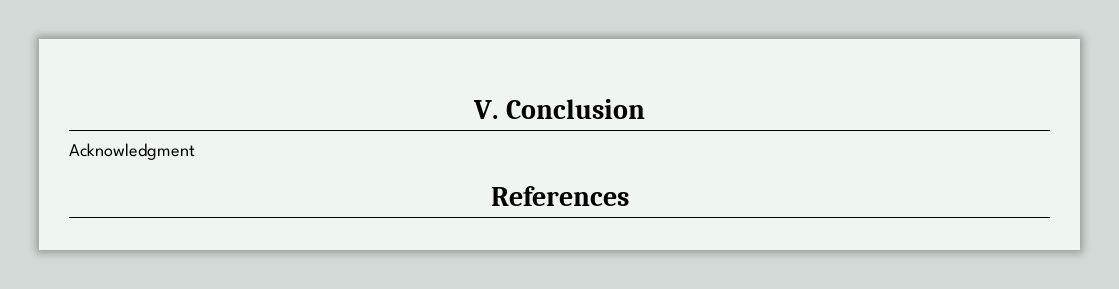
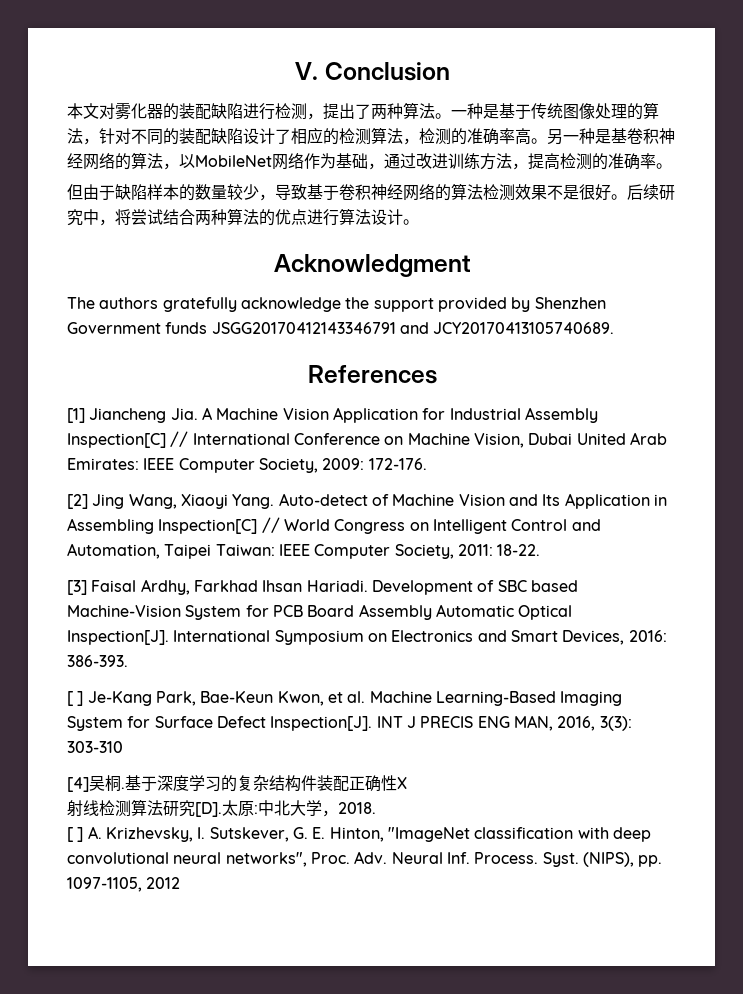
+ 本文对雾化器的装配缺陷进行检测，提出了两种算法。一种是基于传统图像处理的算法，针对不同的装配缺陷设计了相应的检测算法，检测的准确率高。另一种是基卷积神经网络的算法，以MobileNet网络作为基础，通过改进训练方法，提高检测的准确率。
+ 但由于缺陷样本的数量较少，导致基于卷积神经网络的算法检测效果不是很好。后续研究中，将尝试结合两种算法的优点进行算法设计。
  Acknowledgment
+ The authors gratefully acknowledge the support provided by Shenzhen Government funds JSGG20170412143346791 and JCY20170413105740689.
  References
+ [1] Jiancheng Jia. A Machine Vision Application for Industrial Assembly Inspection[C] // International Conference on Machine Vision, Dubai United Arab Emirates: IEEE Computer Society, 2009: 172-176.
+ [2] Jing Wang, Xiaoyi Yang. Auto-detect of Machine Vision and Its Application in Assembling Inspection[C] // World Congress on Intelligent Control and Automation, Taipei Taiwan: IEEE Computer Society, 2011: 18-22.
+ [3] Faisal Ardhy, Farkhad Ihsan Hariadi. Development of SBC based Machine-Vision System for PCB Board Assembly Automatic Optical Inspection[J]. International Symposium on Electronics and Smart Devices, 2016: 386-393.
+ [ ] Je-Kang Park, Bae-Keun Kwon, et al. Machine Learning-Based Imaging System for Surface Defect Inspection[J]. INT J PRECIS ENG MAN, 2016, 3(3): 303-310
+ [4]吴桐.基于深度学习的复杂结构件装配正确性X
+ 射线检测算法研究[D].太原:中北大学，2018.
+ [ ] A. Krizhevsky, I. Sutskever, G. E. Hinton, "ImageNet classification with deep convolutional neural networks", Proc. Adv. Neural Inf. Process. Syst. (NIPS), pp. 1097-1105, 2012

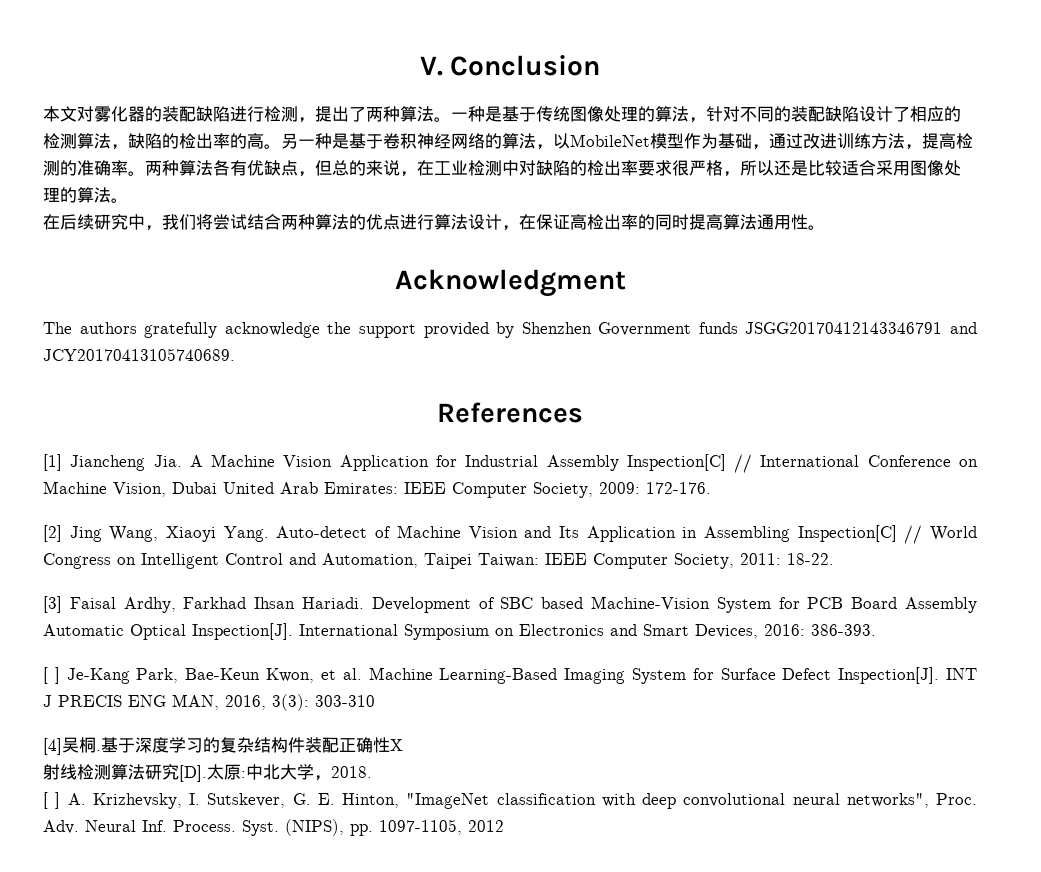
- 一种是基于传统图像处理的算法，针对不同的装配缺陷设计了相应的检测算法，检测的准确率高。
+ 一种是基于传统图像处理的算法，针对不同的装配缺陷设计了相应的检测算法，缺陷的检出率的高。
- 另一种是基卷积神经网络的算法，以MobileNet网络作为基础，通过改进训练方法，提高检测的准确率。
- 但由于缺陷样本的数量较少，导致基于卷积神经网络的算法检测效果不是很好。后续研究中，将尝试结合两种算法的优点进行算法设计。
+ 另一种是基于卷积神经网络的算法，以MobileNet模型作为基础，通过改进训练方法，提高检测的准确率。两种算法各有优缺点，但总的来说，在工业检测中对缺陷的检出率要求很严格，所以还是比较适合采用图像处理的算法。
+ 在后续研究中，我们将尝试结合两种算法的优点进行算法设计，在保证高检出率的同时提高算法通用性。

